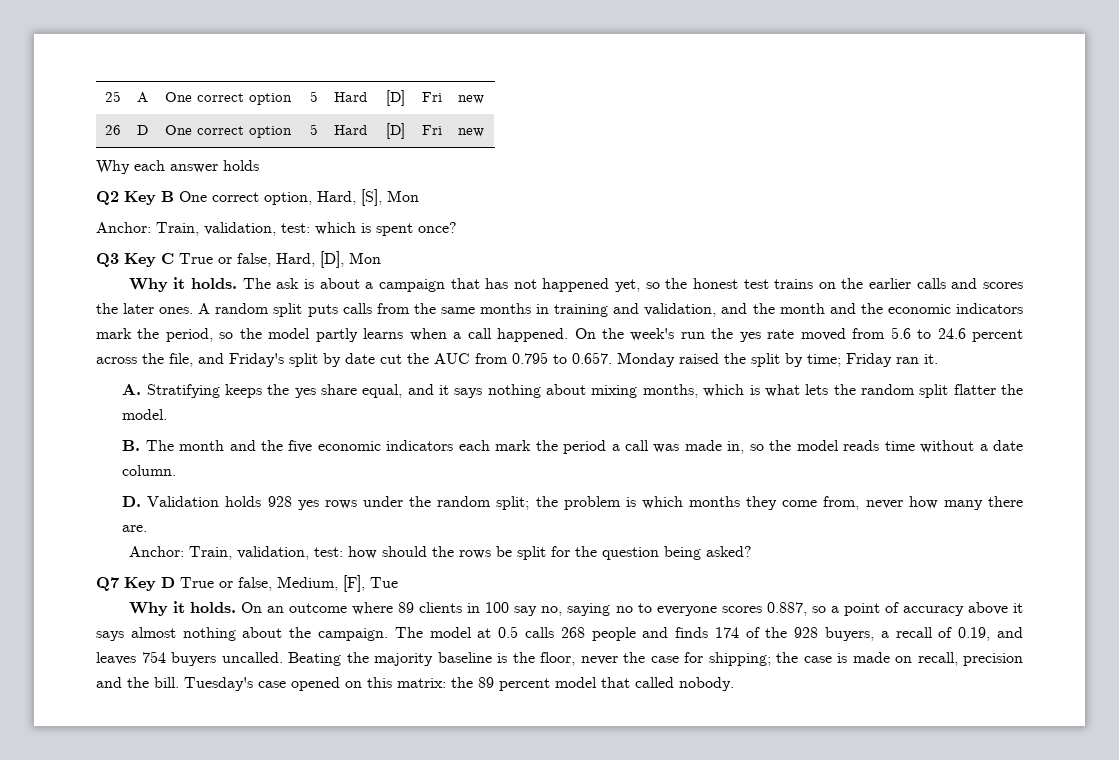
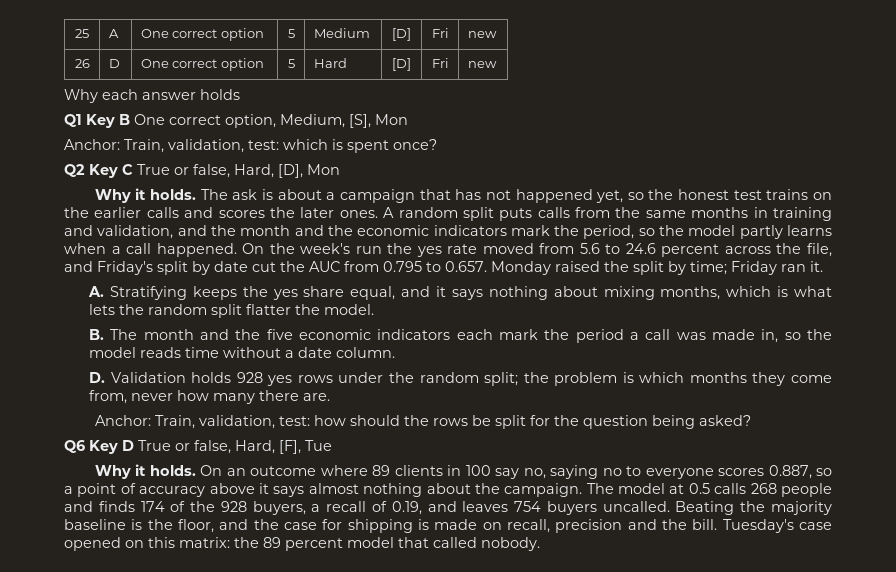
- 25 | A | One correct option | 5 | Hard | [D] | Fri | new
+ 25 | A | One correct option | 5 | Medium | [D] | Fri | new
- Q2 Key B One correct option, Hard, [S], Mon
+ Q1 Key B One correct option, Medium, [S], Mon
- Q3 Key C True or false, Hard, [D], Mon
+ Q2 Key C True or false, Hard, [D], Mon
- Q7 Key D True or false, Medium, [F], Tue
+ Q6 Key D True or false, Hard, [F], Tue
- Beating the majority baseline is the floor, never the case for shipping; the case is made on recall, precision and the bill.
+ Beating the majority baseline is the floor, and the case for shipping is made on recall, precision and the bill.

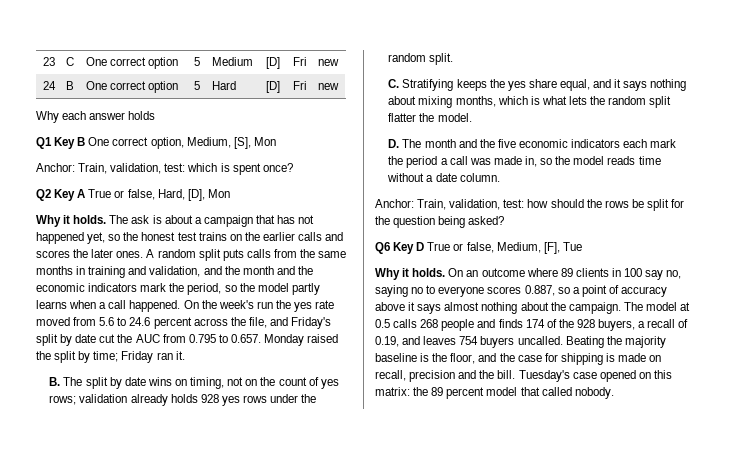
- 25 | A | One correct option | 5 | Medium | [D] | Fri | new
+ 23 | C | One correct option | 5 | Medium | [D] | Fri | new
- 26 | D | One correct option | 5 | Hard | [D] | Fri | new
+ 24 | B | One correct option | 5 | Hard | [D] | Fri | new
- Q2 Key C True or false, Hard, [D], Mon
+ Q2 Key A True or false, Hard, [D], Mon
- A. Stratifying keeps the yes share equal, and it says nothing about mixing months, which is what lets the random split flatter the model.
+ B. The split by date wins on timing, not on the count of yes rows; validation already holds 928 yes rows under the random split.
+ C. Stratifying keeps the yes share equal, and it says nothing about mixing months, which is what lets the random split flatter the model.
- B. The month and the five economic indicators each mark the period a call was made in, so the model reads time without a date column.
+ D. The month and the five economic indicators each mark the period a call was made in, so the model reads time without a date column.
- D. Validation holds 928 yes rows under the random split; the problem is which months they come from, never how many there are.
- Q6 Key D True or false, Hard, [F], Tue
+ Q6 Key D True or false, Medium, [F], Tue

